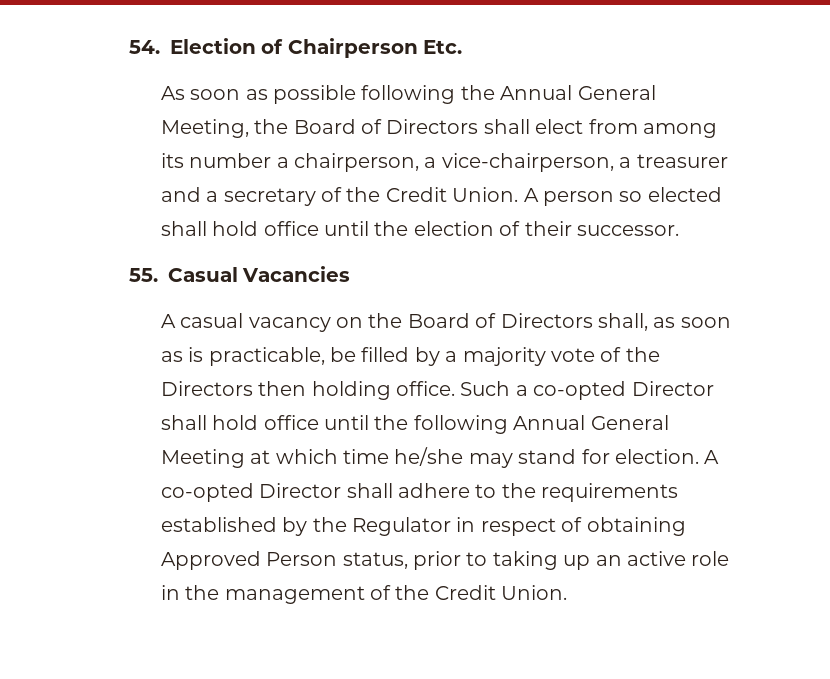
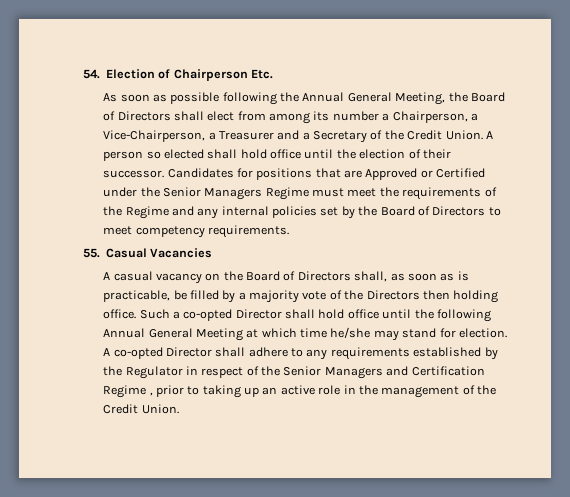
- As soon as possible following the Annual General Meeting, the Board of Directors shall elect from among its number a chairperson, a vice-chairperson, a treasurer and a secretary of the Credit Union.
+ As soon as possible following the Annual General Meeting, the Board of Directors shall elect from among its number a Chairperson, a Vice-Chairperson, a Treasurer and a Secretary of the Credit Union.
+ Candidates for positions that are Approved or Certified under the Senior Managers Regime must meet the requirements of the Regime and any internal policies set by the Board of Directors to meet competency requirements.
- A co-opted Director shall adhere to the requirements established by the Regulator in respect of obtaining Approved Person status, prior to taking up an active role in the management of the Credit Union.
+ A co-opted Director shall adhere to any requirements established by the Regulator in respect of the Senior Managers and Certification Regime , prior to taking up an active role in the management of the Credit Union.

